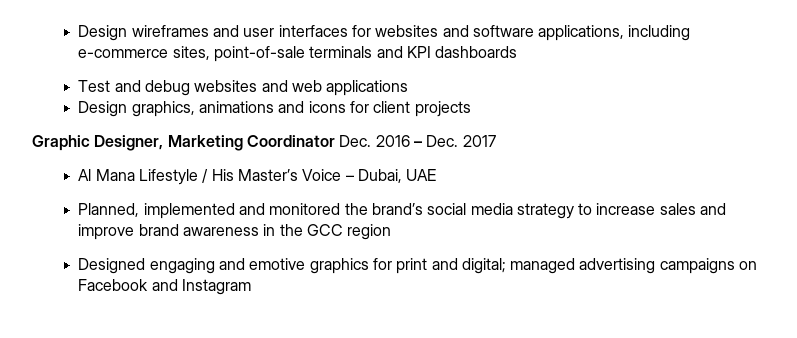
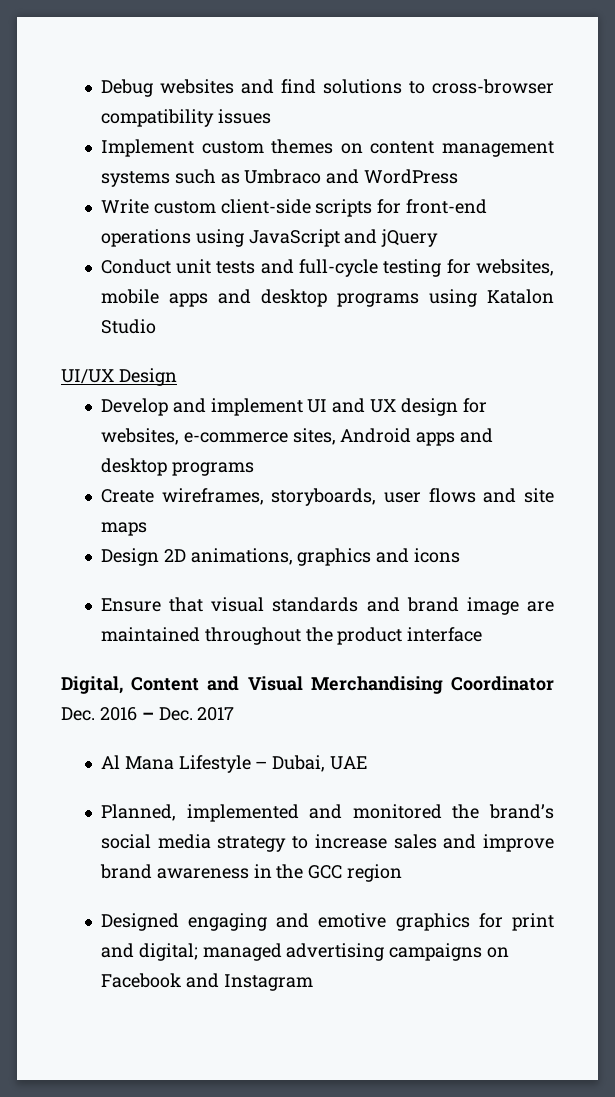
- Design wireframes and user interfaces for websites and software applications, including e-commerce sites, point-of-sale terminals and KPI dashboards
- Test and debug websites and web applications
- Design graphics, animations and icons for client projects
- Graphic Designer, Marketing Coordinator Dec. 2016 – Dec. 2017
+ Debug websites and find solutions to cross-browser compatibility issues
+ Implement custom themes on content management systems such as Umbraco and WordPress
+ Write custom client-side scripts for front-end operations using JavaScript and jQuery
+ Conduct unit tests and full-cycle testing for websites, mobile apps and desktop programs using Katalon Studio
+ UI/UX Design
+ Develop and implement UI and UX design for websites, e-commerce sites, Android apps and desktop programs
+ Create wireframes, storyboards, user flows and site maps
+ Design 2D animations, graphics and icons
+ Ensure that visual standards and brand image are maintained throughout the product interface
+ Digital, Content and Visual Merchandising Coordinator Dec. 2016 – Dec. 2017
- Al Mana Lifestyle / His Master’s Voice – Dubai, UAE
+ Al Mana Lifestyle – Dubai, UAE

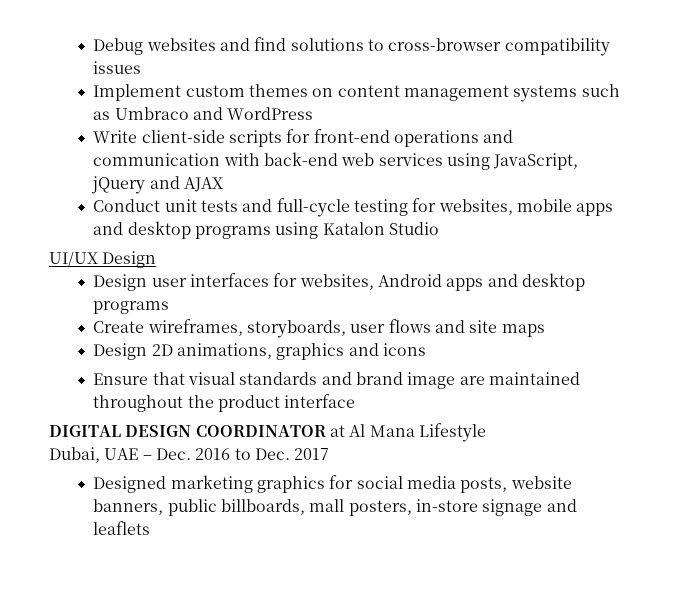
- Write custom client-side scripts for front-end operations using JavaScript and jQuery
+ Write client-side scripts for front-end operations and communication with back-end web services using JavaScript, jQuery and AJAX
- Develop and implement UI and UX design for websites, e-commerce sites, Android apps and desktop programs
+ Design user interfaces for websites, Android apps and desktop programs
- Digital, Content and Visual Merchandising Coordinator Dec. 2016 – Dec. 2017
+ DIGITAL DESIGN COORDINATOR at Al Mana Lifestyle
+ Dubai, UAE – Dec. 2016 to Dec. 2017
- Al Mana Lifestyle – Dubai, UAE
- Planned, implemented and monitored the brand’s social media strategy to increase sales and improve brand awareness in the GCC region
- Designed engaging and emotive graphics for print and digital; managed advertising campaigns on Facebook and Instagram
+ Designed marketing graphics for social media posts, website banners, public billboards, mall posters, in-store signage and leaflets

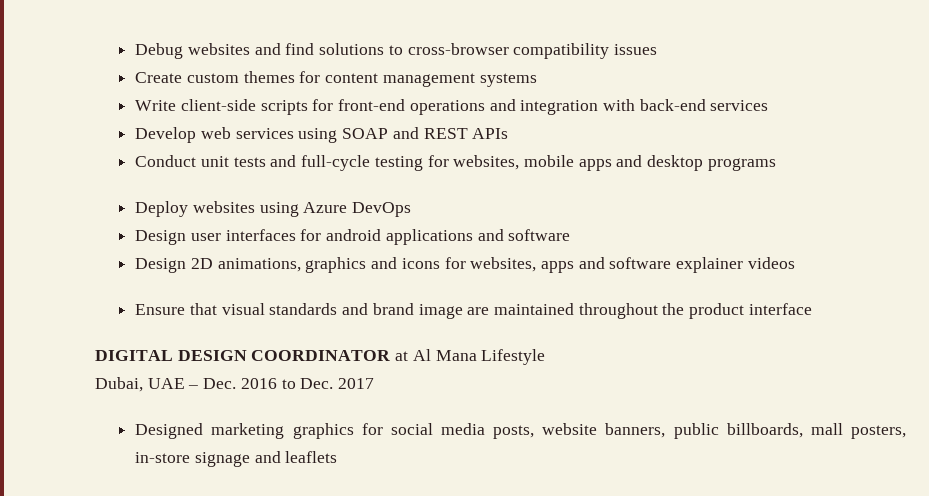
- Implement custom themes on content management systems such as Umbraco and WordPress
+ Create custom themes for content management systems
- Write client-side scripts for front-end operations and communication with back-end web services using JavaScript, jQuery and AJAX
+ Write client-side scripts for front-end operations and integration with back-end services
+ Develop web services using SOAP and REST APIs
- Conduct unit tests and full-cycle testing for websites, mobile apps and desktop programs using Katalon Studio
- UI/UX Design
+ Conduct unit tests and full-cycle testing for websites, mobile apps and desktop programs
+ Deploy websites using Azure DevOps
- Design user interfaces for websites, Android apps and desktop programs
- Create wireframes, storyboards, user flows and site maps
+ Design user interfaces for android applications and software
- Design 2D animations, graphics and icons
+ Design 2D animations, graphics and icons for websites, apps and software explainer videos

